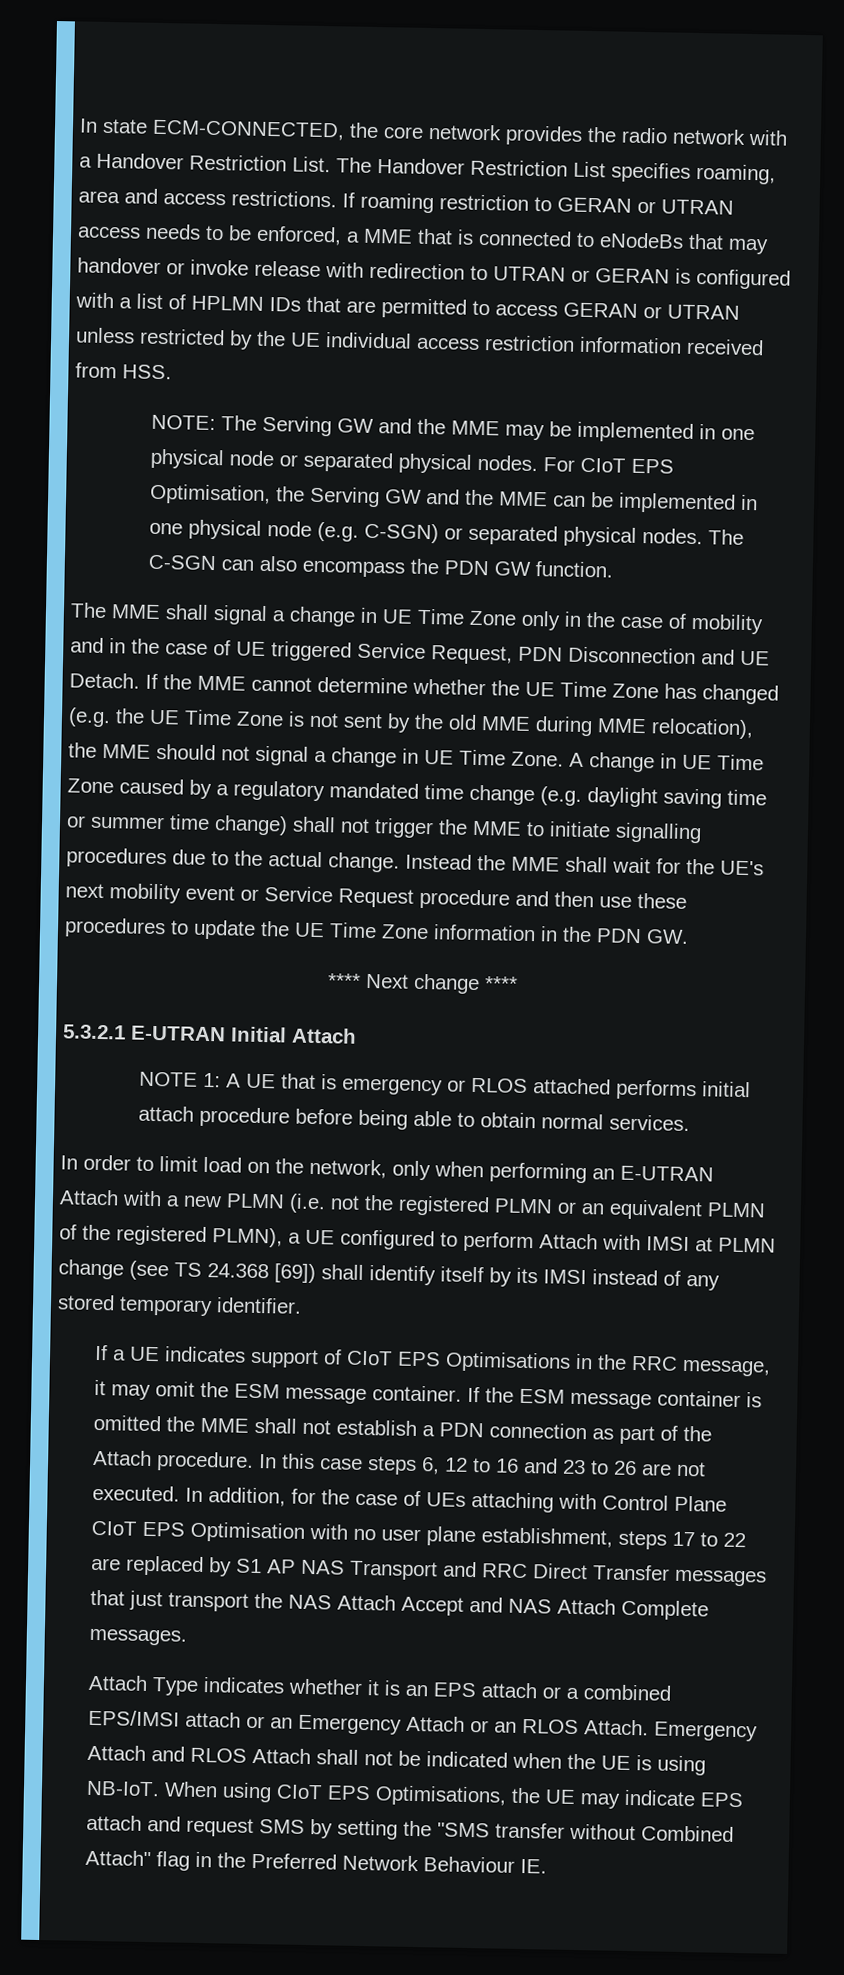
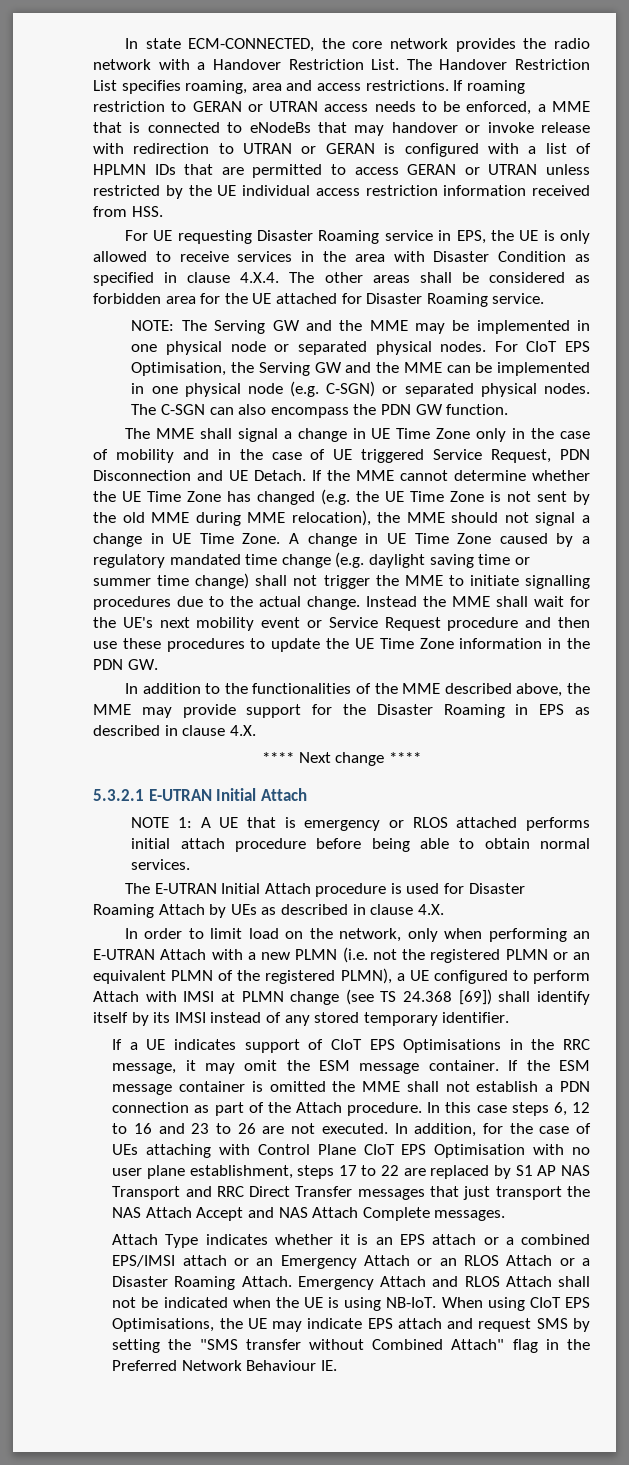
+ For UE requesting Disaster Roaming service in EPS, the UE is only allowed to receive services in the area with Disaster Condition as specified in clause 4.X.4. The other areas shall be considered as forbidden area for the UE attached for Disaster Roaming service.
+ In addition to the functionalities of the MME described above, the MME may provide support for the Disaster Roaming in EPS as described in clause 4.X.
+ The E-UTRAN Initial Attach procedure is used for Disaster Roaming Attach by UEs as described in clause 4.X.
- Attach Type indicates whether it is an EPS attach or a combined EPS/IMSI attach or an Emergency Attach or an RLOS Attach.
+ Attach Type indicates whether it is an EPS attach or a combined EPS/IMSI attach or an Emergency Attach or an RLOS Attach or a Disaster Roaming Attach.

